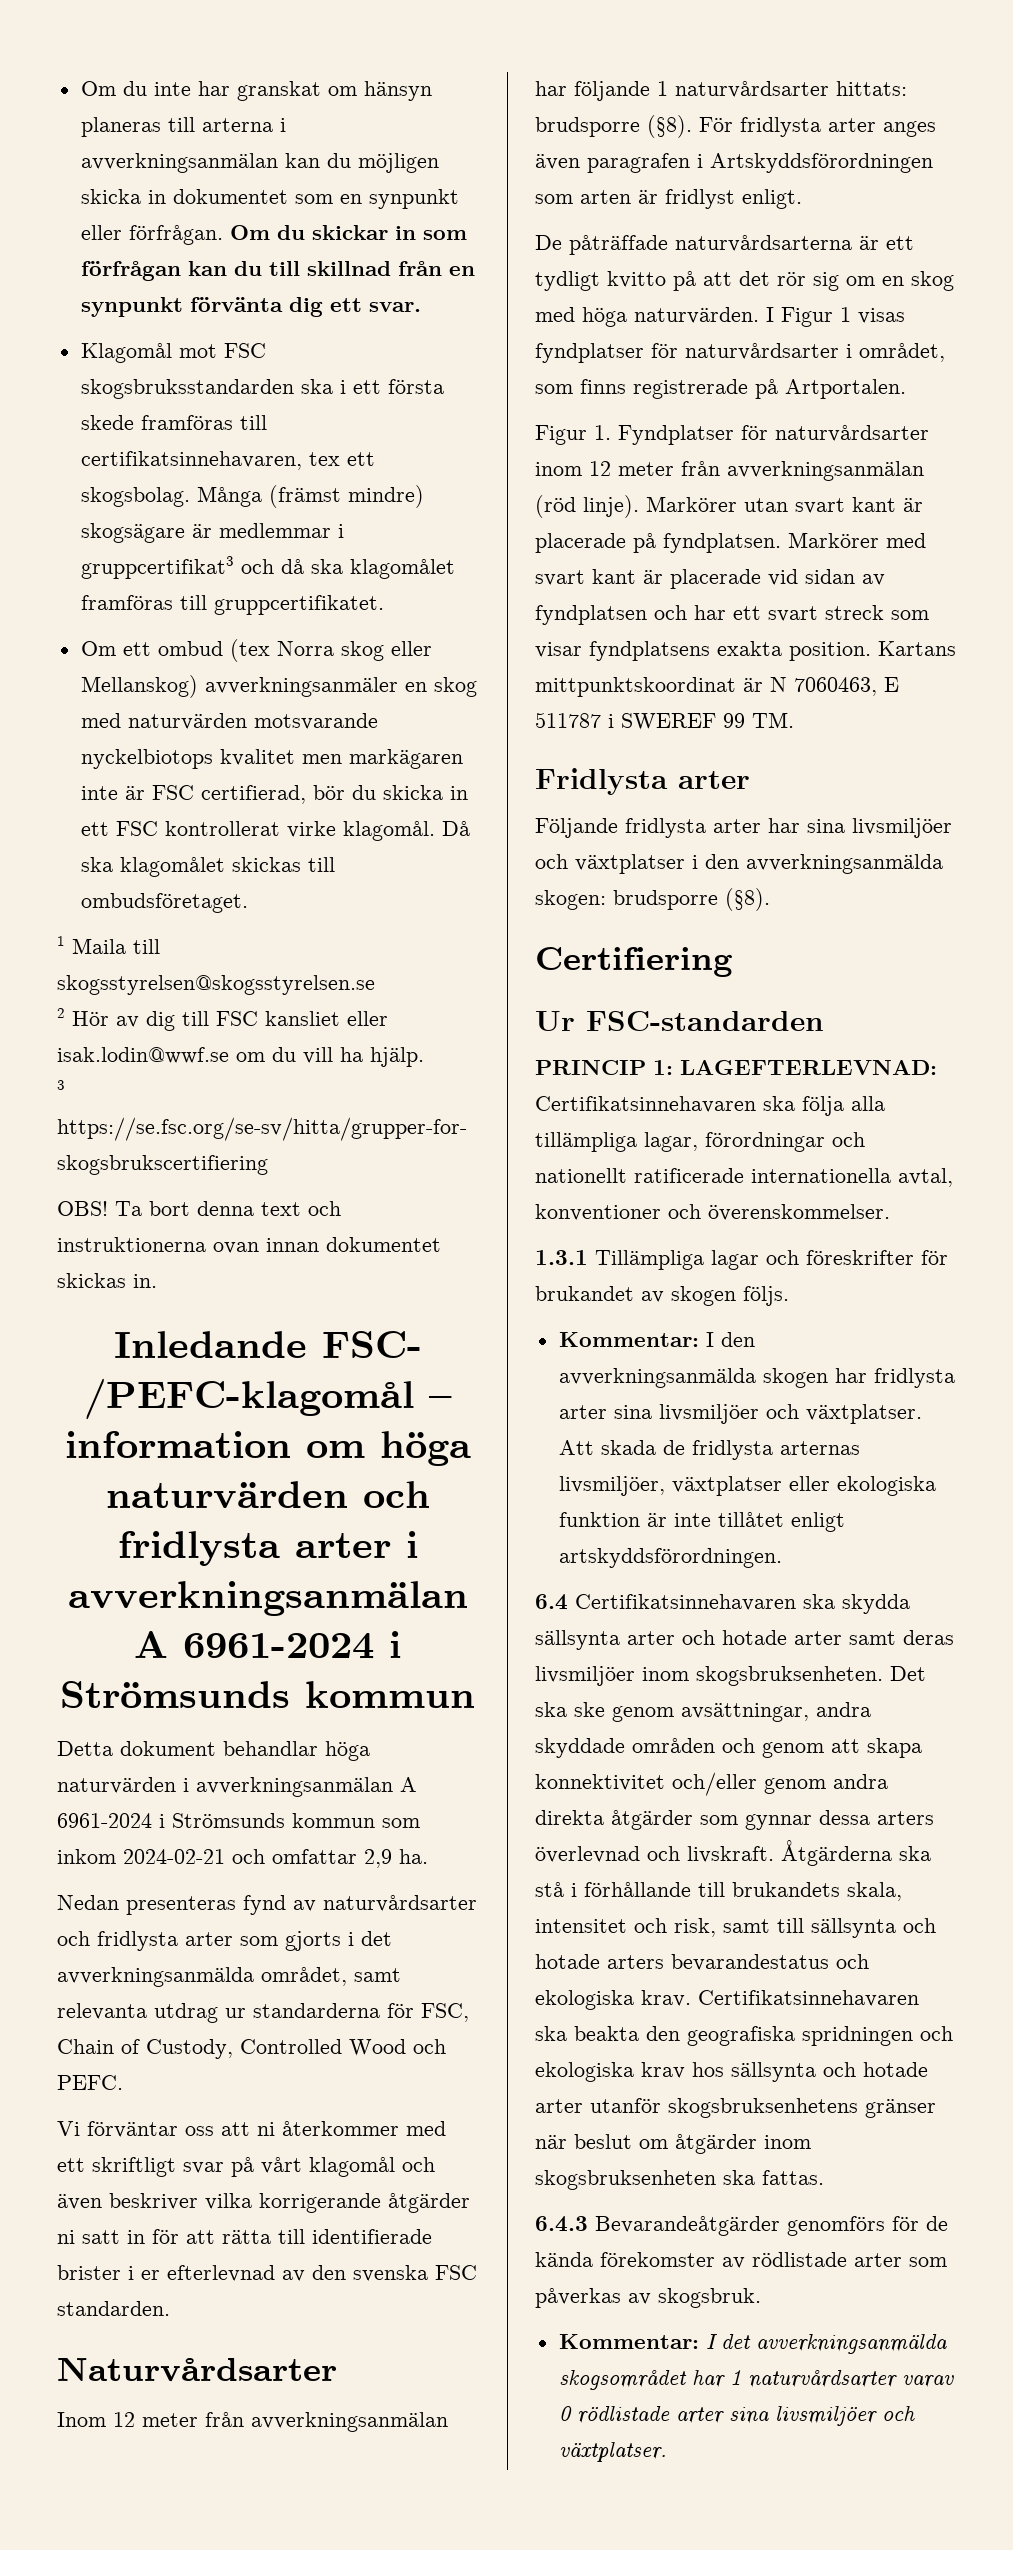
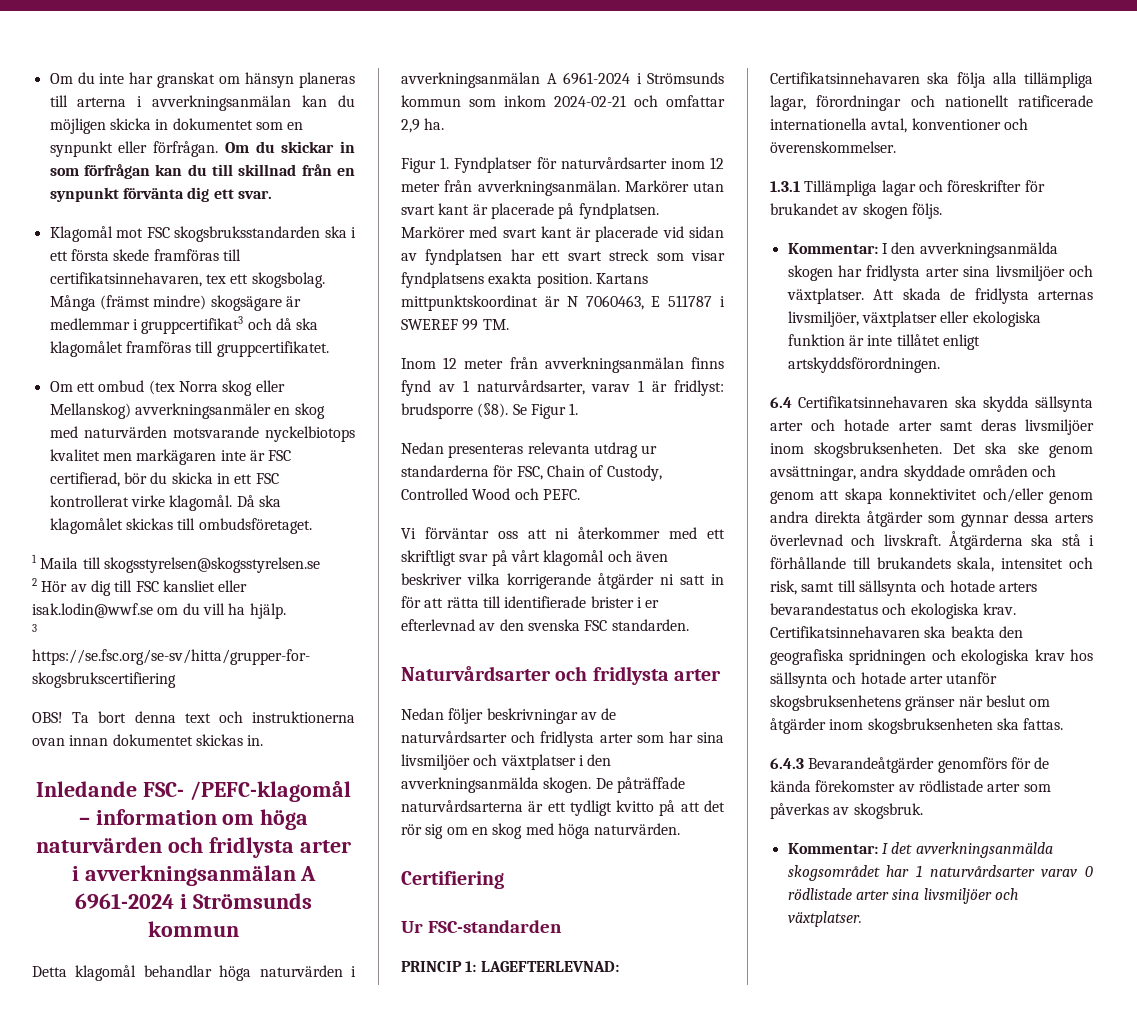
- Detta dokument behandlar höga naturvärden i avverkningsanmälan A 6961-2024 i Strömsunds kommun som inkom 2024-02-21 och omfattar 2,9 ha.
+ Detta klagomål behandlar höga naturvärden i avverkningsanmälan A 6961-2024 i Strömsunds kommun som inkom 2024-02-21 och omfattar 2,9 ha.
- Nedan presenteras fynd av naturvårdsarter och fridlysta arter som gjorts i det avverkningsanmälda området, samt relevanta utdrag ur standarderna för FSC, Chain of Custody, Controlled Wood och PEFC.
+ Figur 1. Fyndplatser för naturvårdsarter inom 12 meter från avverkningsanmälan. Markörer utan svart kant är placerade på fyndplatsen. Markörer med svart kant är placerade vid sidan av fyndplatsen har ett svart streck som visar fyndplatsens exakta position. Kartans mittpunktskoordinat är N 7060463, E 511787 i SWEREF 99 TM.
+ Inom 12 meter från avverkningsanmälan finns fynd av 1 naturvårdsarter, varav 1 är fridlyst: brudsporre (§8). Se Figur 1.
+ Nedan presenteras relevanta utdrag ur standarderna för FSC, Chain of Custody, Controlled Wood och PEFC.
- Naturvårdsarter
- Inom 12 meter från avverkningsanmälan har följande 1 naturvårdsarter hittats: brudsporre (§8). För fridlysta arter anges även paragrafen i Artskyddsförordningen som arten är fridlyst enligt.
- De påträffade naturvårdsarterna är ett tydligt kvitto på att det rör sig om en skog med höga naturvärden. I Figur 1 visas fyndplatser för naturvårdsarter i området, som finns registrerade på Artportalen.
- Figur 1. Fyndplatser för naturvårdsarter inom 12 meter från avverkningsanmälan (röd linje). Markörer utan svart kant är placerade på fyndplatsen. Markörer med svart kant är placerade vid sidan av fyndplatsen och har ett svart streck som visar fyndplatsens exakta position. Kartans mittpunktskoordinat är N 7060463, E 511787 i SWEREF 99 TM.
- Fridlysta arter
- Följande fridlysta arter har sina livsmiljöer och växtplatser i den avverkningsanmälda skogen: brudsporre (§8).
+ Naturvårdsarter och fridlysta arter
+ Nedan följer beskrivningar av de naturvårdsarter och fridlysta arter som har sina livsmiljöer och växtplatser i den avverkningsanmälda skogen. De påträffade naturvårdsarterna är ett tydligt kvitto på att det rör sig om en skog med höga naturvärden.

